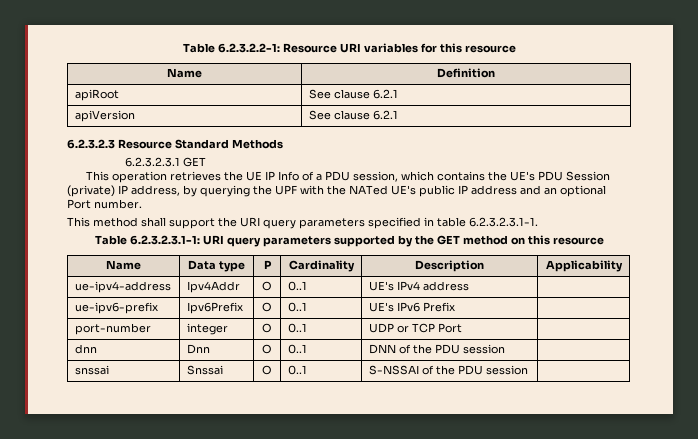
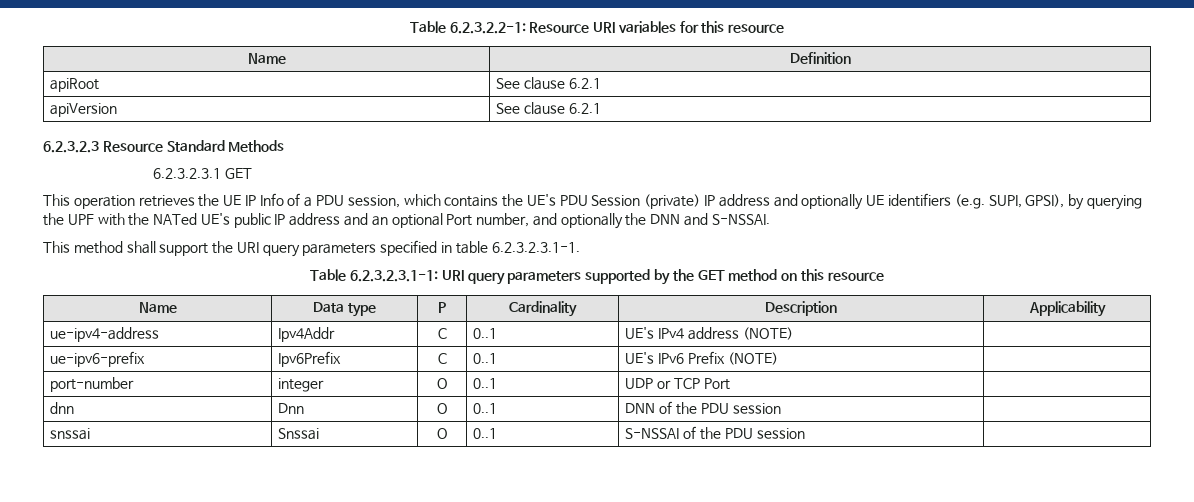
- This operation retrieves the UE IP Info of a PDU session, which contains the UE's PDU Session (private) IP address, by querying the UPF with the NATed UE's public IP address and an optional Port number.
+ This operation retrieves the UE IP Info of a PDU session, which contains the UE's PDU Session (private) IP address and optionally UE identifiers (e.g. SUPI, GPSI), by querying the UPF with the NATed UE's public IP address and an optional Port number, and optionally the DNN and S-NSSAI.
- ue-ipv4-address | Ipv4Addr | O | 0..1 | UE's IPv4 address |
+ ue-ipv4-address | Ipv4Addr | C | 0..1 | UE's IPv4 address (NOTE) |
- ue-ipv6-prefix | Ipv6Prefix | O | 0..1 | UE's IPv6 Prefix |
+ ue-ipv6-prefix | Ipv6Prefix | C | 0..1 | UE's IPv6 Prefix (NOTE) |

